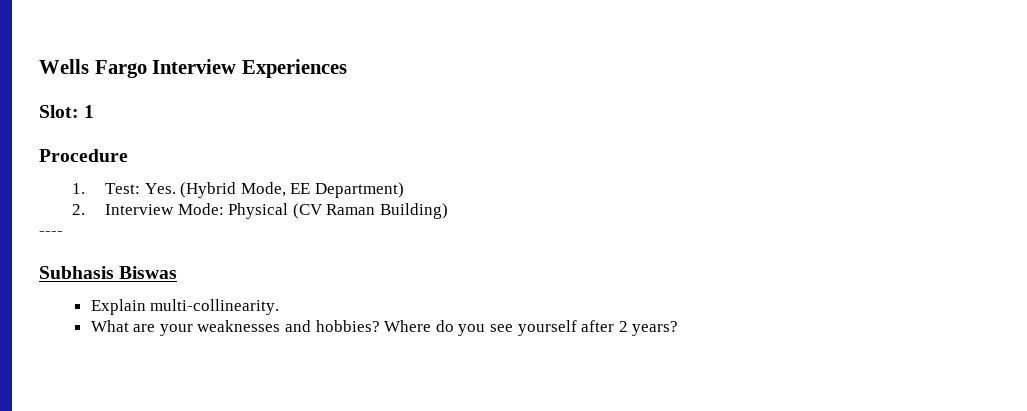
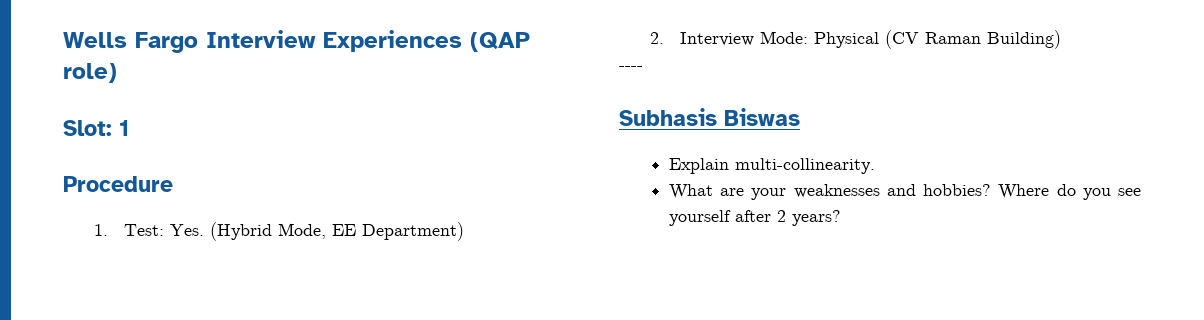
- Wells Fargo Interview Experiences
+ Wells Fargo Interview Experiences (QAP role)

